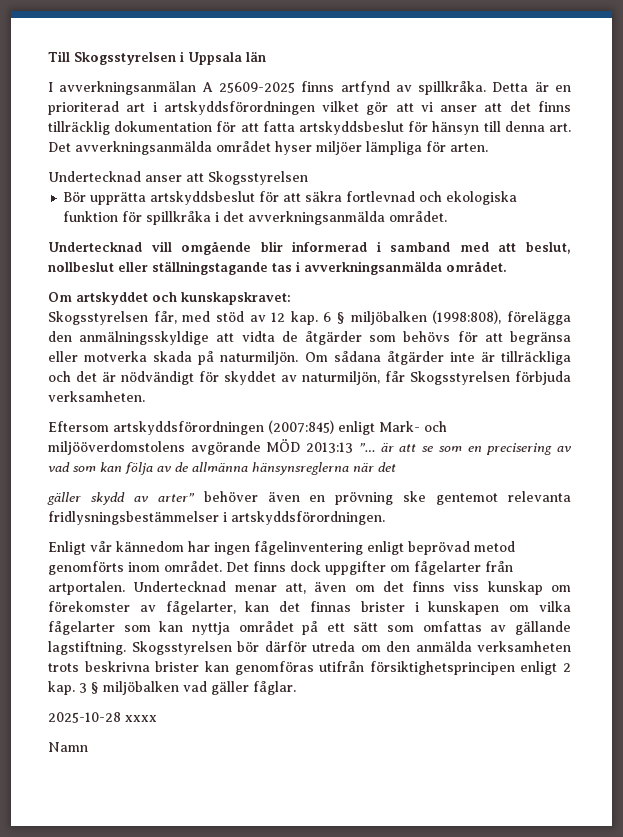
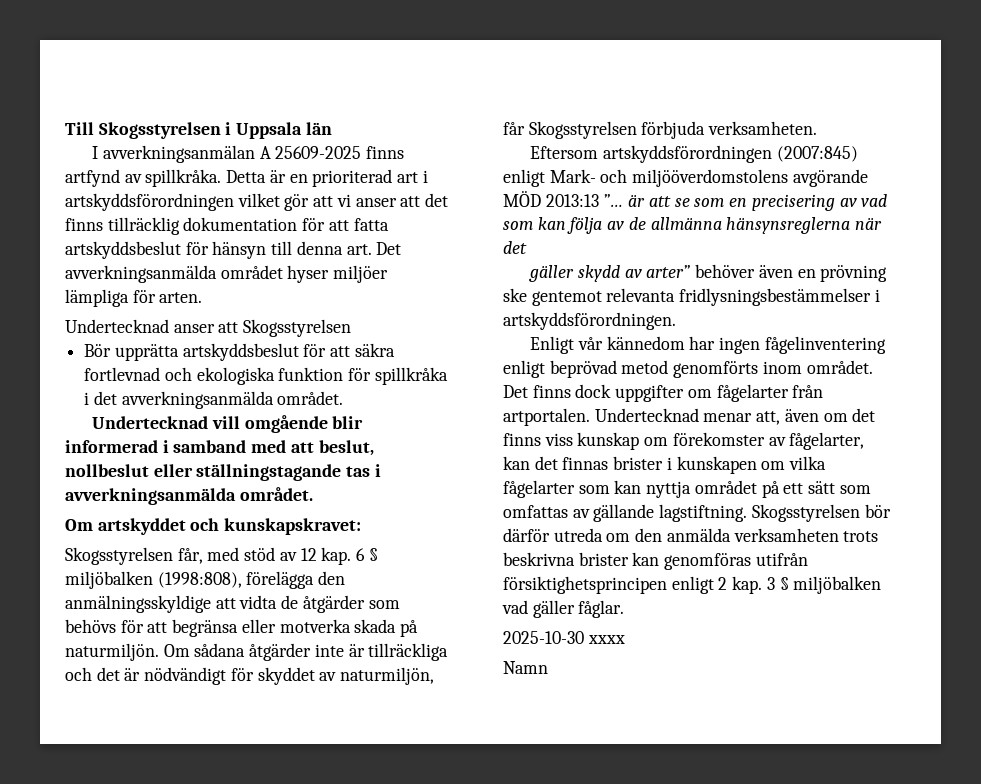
- 2025-10-28 xxxx
+ 2025-10-30 xxxx

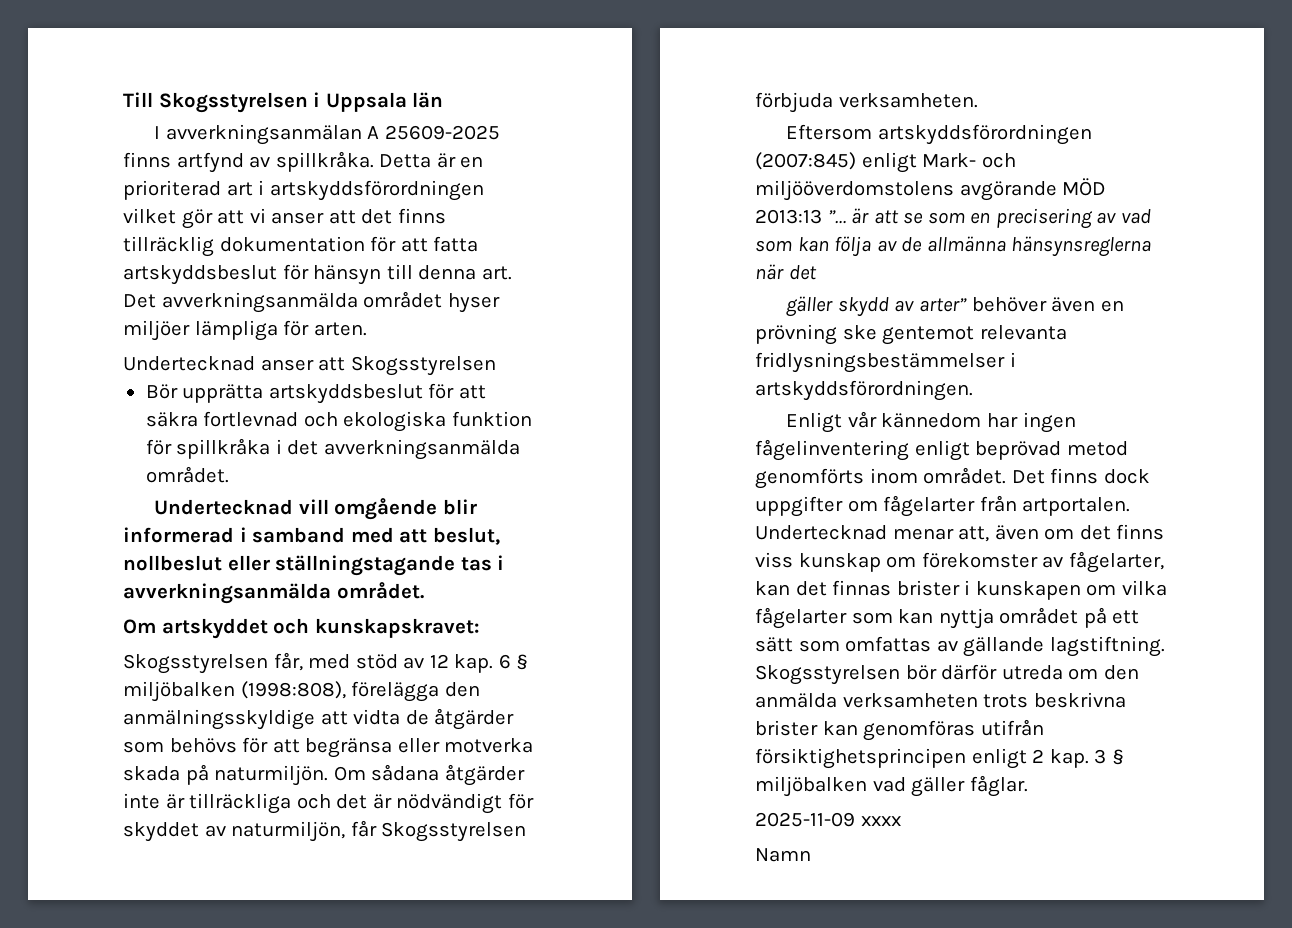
- 2025-10-30 xxxx
+ 2025-11-09 xxxx

